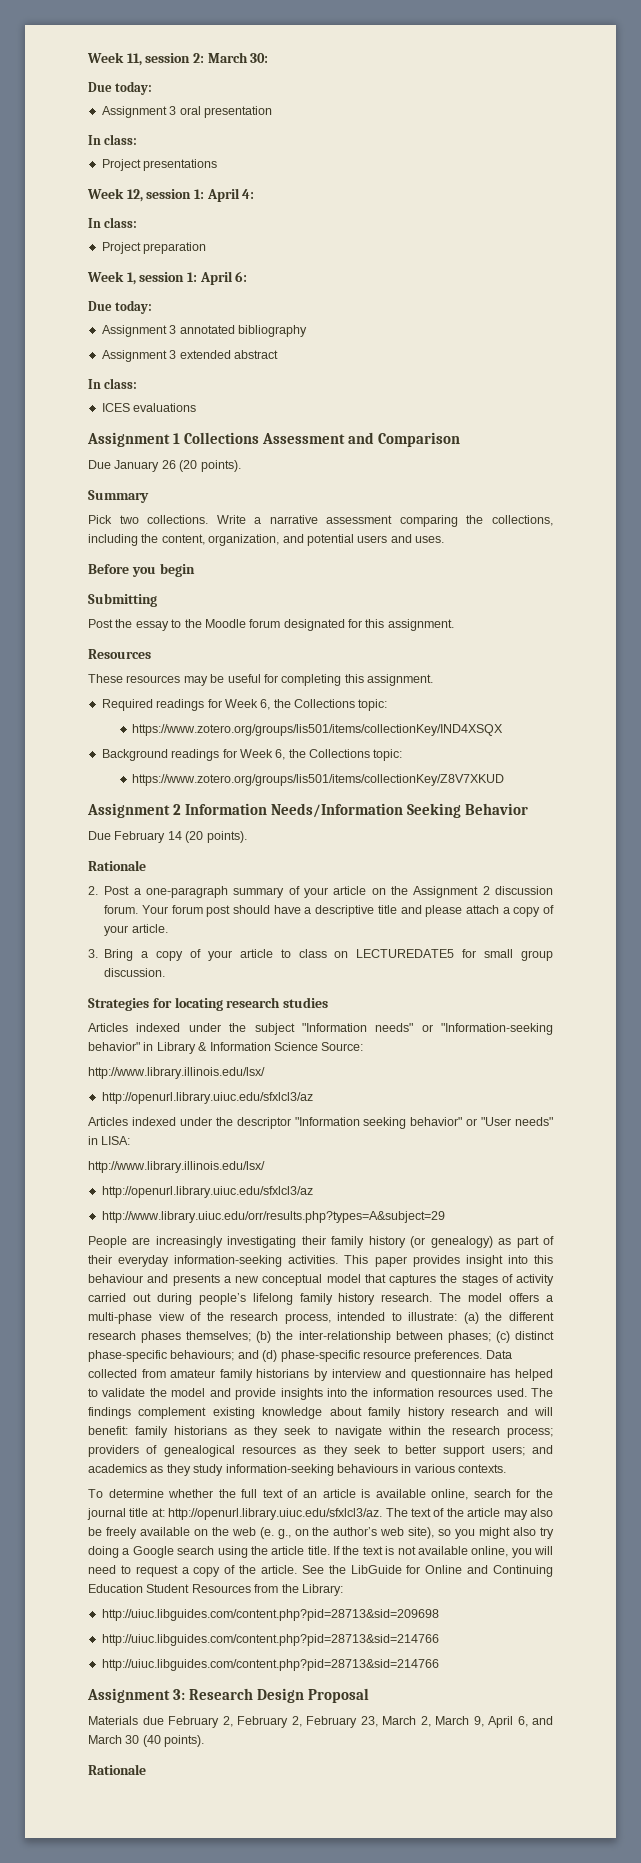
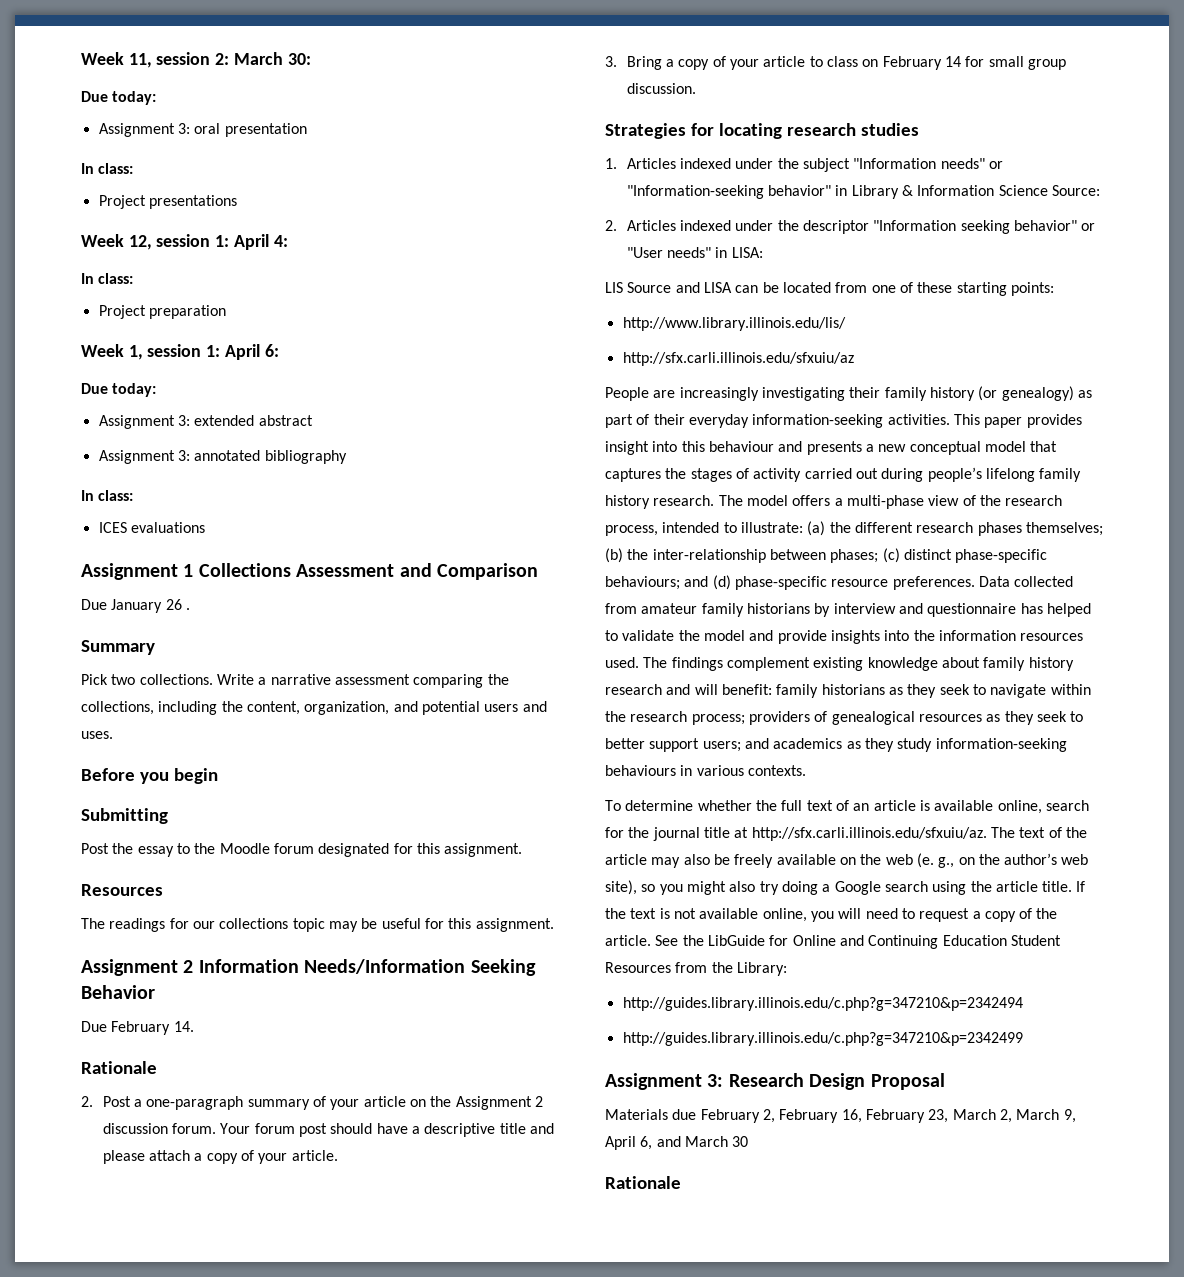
- Assignment 3 oral presentation
+ Assignment 3: oral presentation
- Assignment 3 annotated bibliography
- Assignment 3 extended abstract
+ Assignment 3: extended abstract
+ Assignment 3: annotated bibliography
- Due January 26 (20 points).
+ Due January 26 .
- These resources may be useful for completing this assignment.
- Required readings for Week 6, the Collections topic:
- https://www.zotero.org/groups/lis501/items/collectionKey/IND4XSQX
- Background readings for Week 6, the Collections topic:
- https://www.zotero.org/groups/lis501/items/collectionKey/Z8V7XKUD
+ The readings for our collections topic may be useful for this assignment.
- Due February 14 (20 points).
+ Due February 14.
- 3. Bring a copy of your article to class on LECTUREDATE5 for small group discussion.
+ 3. Bring a copy of your article to class on February 14 for small group discussion.
- Articles indexed under the subject "Information needs" or "Information-seeking behavior" in Library & Information Science Source:
- http://www.library.illinois.edu/lsx/
- http://openurl.library.uiuc.edu/sfxlcl3/az
- Articles indexed under the descriptor "Information seeking behavior" or "User needs" in LISA:
- http://www.library.illinois.edu/lsx/
- http://openurl.library.uiuc.edu/sfxlcl3/az
- http://www.library.uiuc.edu/orr/results.php?types=A&subject=29
+ 1. Articles indexed under the subject "Information needs" or "Information-seeking behavior" in Library & Information Science Source:
+ 2. Articles indexed under the descriptor "Information seeking behavior" or "User needs" in LISA:
+ LIS Source and LISA can be located from one of these starting points:
+ http://www.library.illinois.edu/lis/
+ http://sfx.carli.illinois.edu/sfxuiu/az
- To determine whether the full text of an article is available online, search for the journal title at: http://openurl.library.uiuc.edu/sfxlcl3/az. The text of the article may also be freely available on the web (e. g., on the author’s web site), so you might also try doing a Google search using the article title.
+ To determine whether the full text of an article is available online, search for the journal title at http://sfx.carli.illinois.edu/sfxuiu/az. The text of the article may also be freely available on the web (e. g., on the author’s web site), so you might also try doing a Google search using the article title.
- http://uiuc.libguides.com/content.php?pid=28713&sid=209698
- http://uiuc.libguides.com/content.php?pid=28713&sid=214766
- http://uiuc.libguides.com/content.php?pid=28713&sid=214766
+ http://guides.library.illinois.edu/c.php?g=347210&p=2342494
+ http://guides.library.illinois.edu/c.php?g=347210&p=2342499
- Materials due February 2, February 2, February 23, March 2, March 9, April 6, and March 30 (40 points).
+ Materials due February 2, February 16, February 23, March 2, March 9, April 6, and March 30

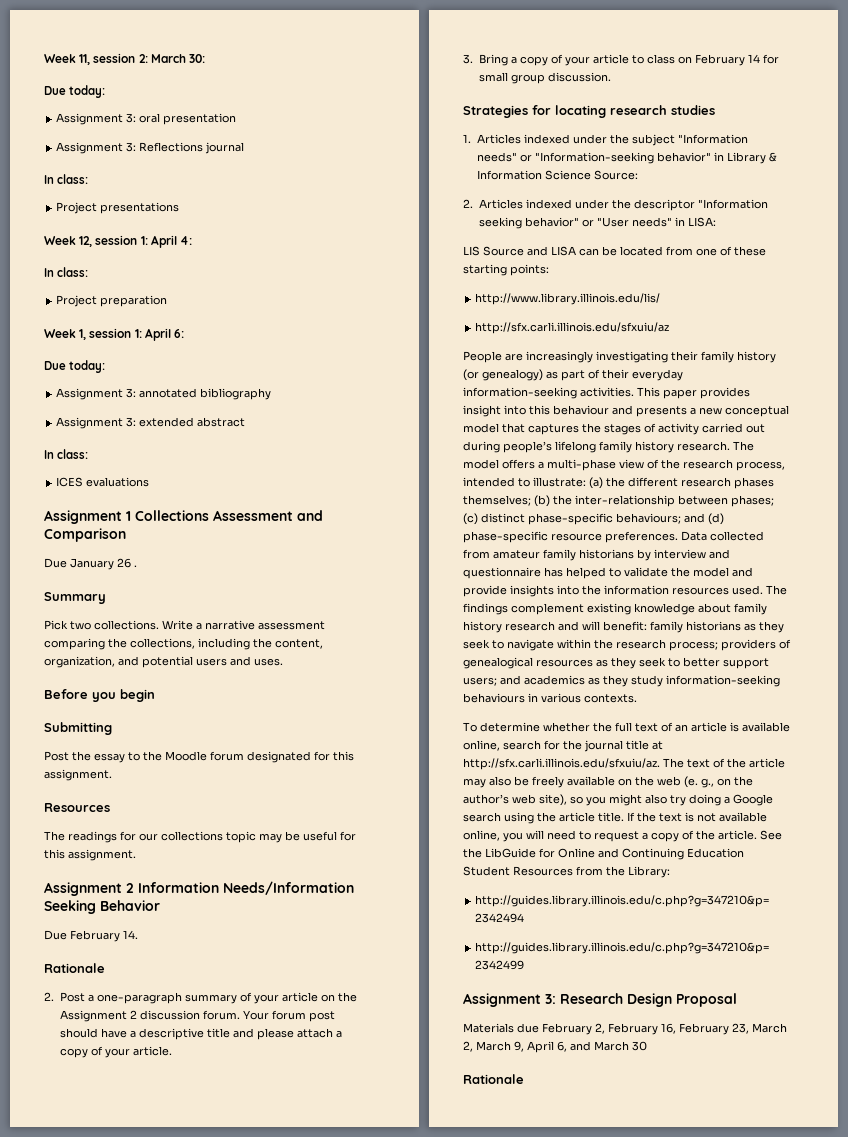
+ Assignment 3: Reflections journal
+ Assignment 3: annotated bibliography
  Assignment 3: extended abstract
- Assignment 3: annotated bibliography

